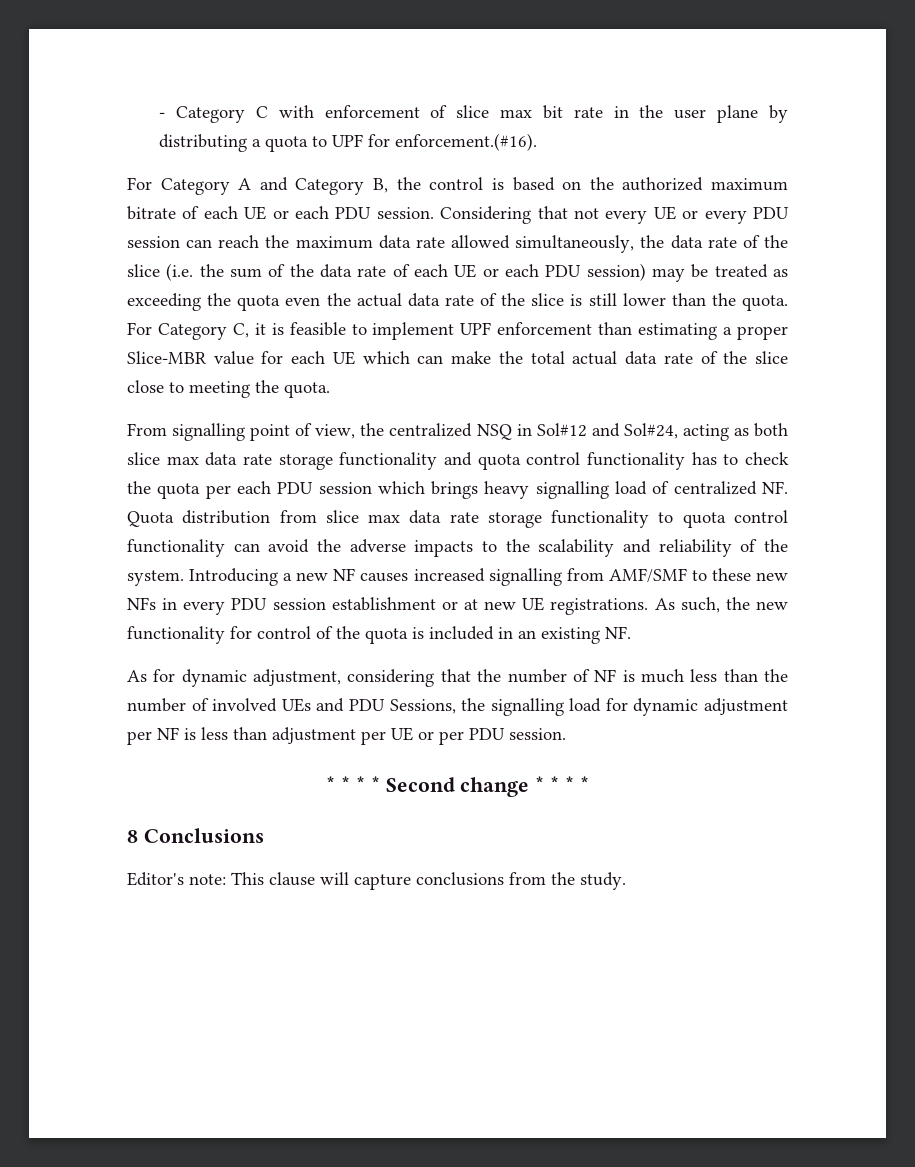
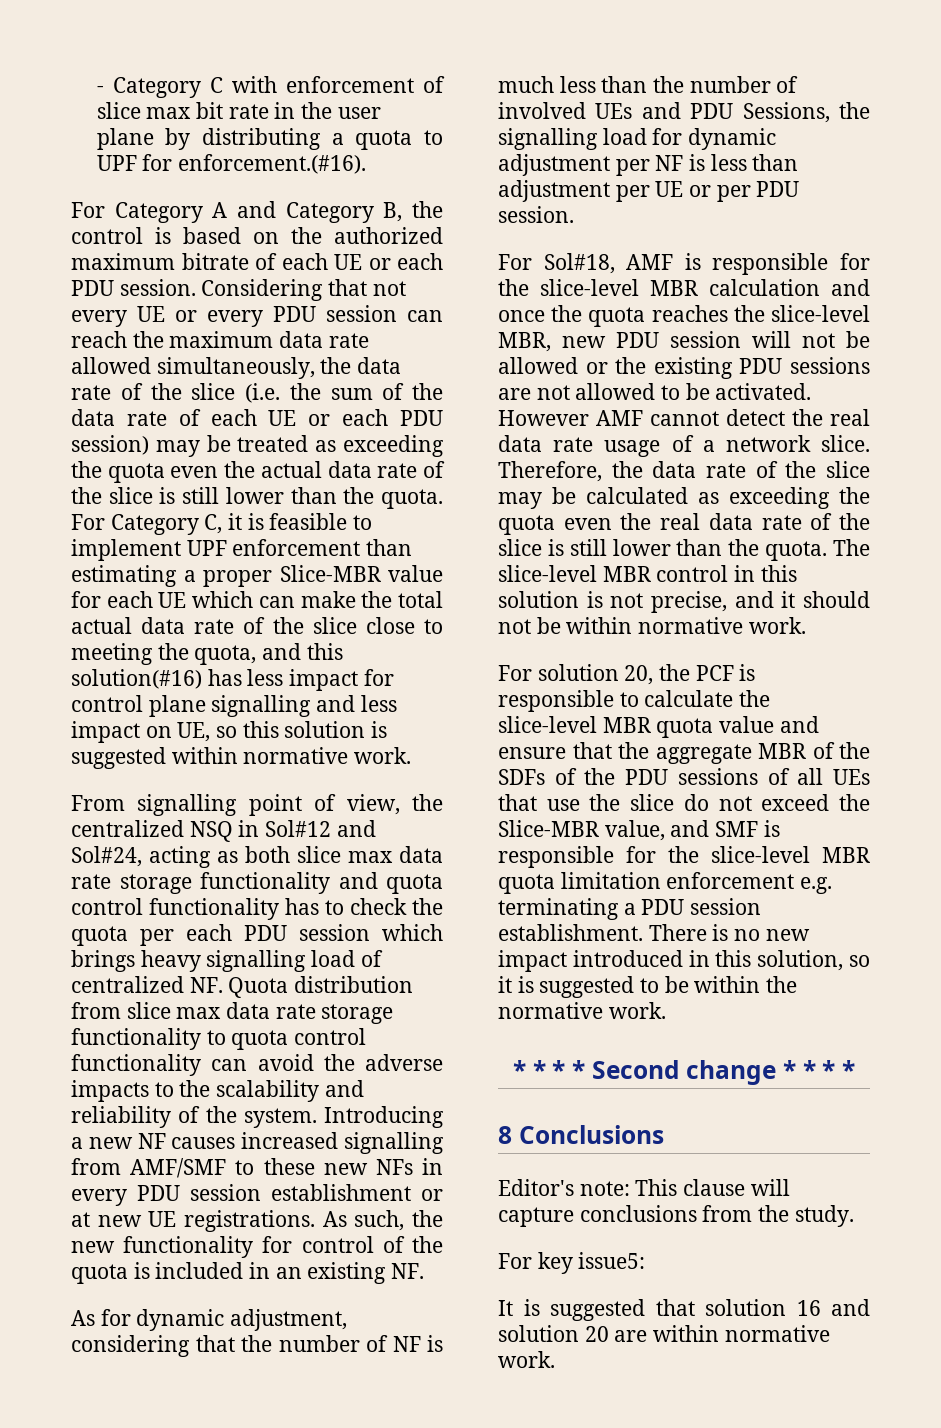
- For Category C, it is feasible to implement UPF enforcement than estimating a proper Slice-MBR value for each UE which can make the total actual data rate of the slice close to meeting the quota.
+ For Category C, it is feasible to implement UPF enforcement than estimating a proper Slice-MBR value for each UE which can make the total actual data rate of the slice close to meeting the quota, and this solution(#16) has less impact for control plane signalling and less impact on UE, so this solution is suggested within normative work.
+ For Sol#18, AMF is responsible for the slice-level MBR calculation and once the quota reaches the slice-level MBR, new PDU session will not be allowed or the existing PDU sessions are not allowed to be activated. However AMF cannot detect the real data rate usage of a network slice. Therefore, the data rate of the slice may be calculated as exceeding the quota even the real data rate of the slice is still lower than the quota. The slice-level MBR control in this solution is not precise, and it should not be within normative work.
+ For solution 20, the PCF is responsible to calculate the slice-level MBR quota value and ensure that the aggregate MBR of the SDFs of the PDU sessions of all UEs that use the slice do not exceed the Slice-MBR value, and SMF is responsible for the slice-level MBR quota limitation enforcement e.g. terminating a PDU session establishment. There is no new impact introduced in this solution, so it is suggested to be within the normative work.
+ For key issue5:
+ It is suggested that solution 16 and solution 20 are within normative work.

